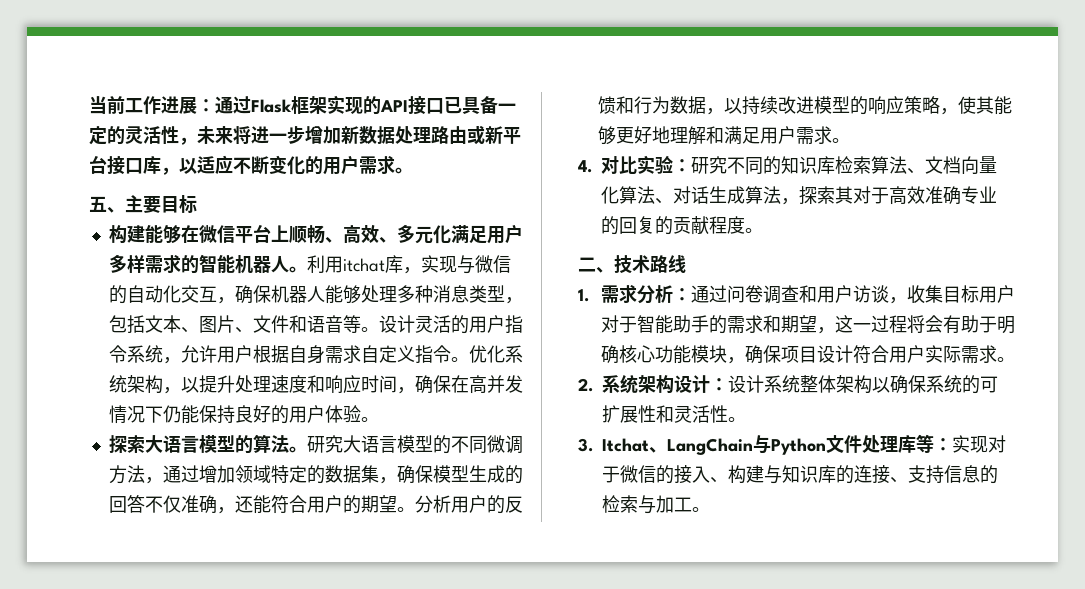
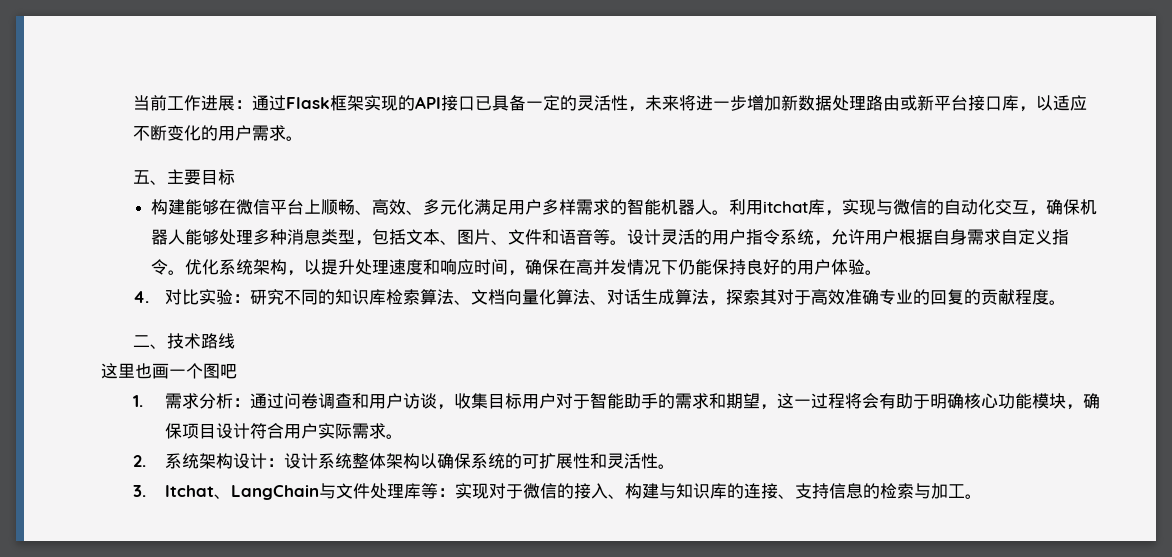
- 探索大语言模型的算法。研究大语言模型的不同微调方法，通过增加领域特定的数据集，确保模型生成的回答不仅准确，还能符合用户的期望。分析用户的反馈和行为数据，以持续改进模型的响应策略，使其能够更好地理解和满足用户需求。
+ 这里也画一个图吧
- 3. Itchat、LangChain与Python文件处理库等：实现对于微信的接入、构建与知识库的连接、支持信息的检索与加工。
+ 3. Itchat、LangChain与文件处理库等：实现对于微信的接入、构建与知识库的连接、支持信息的检索与加工。

